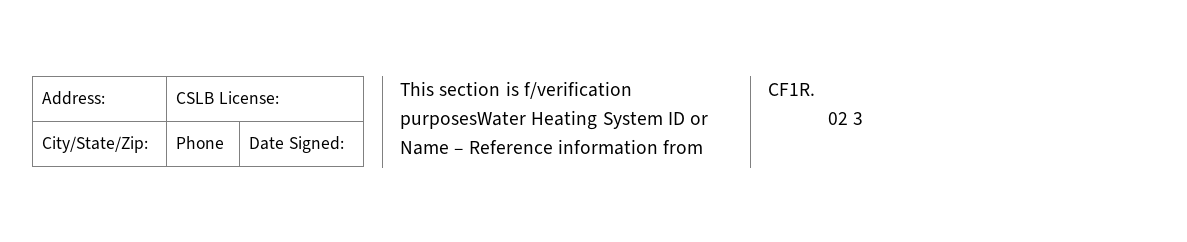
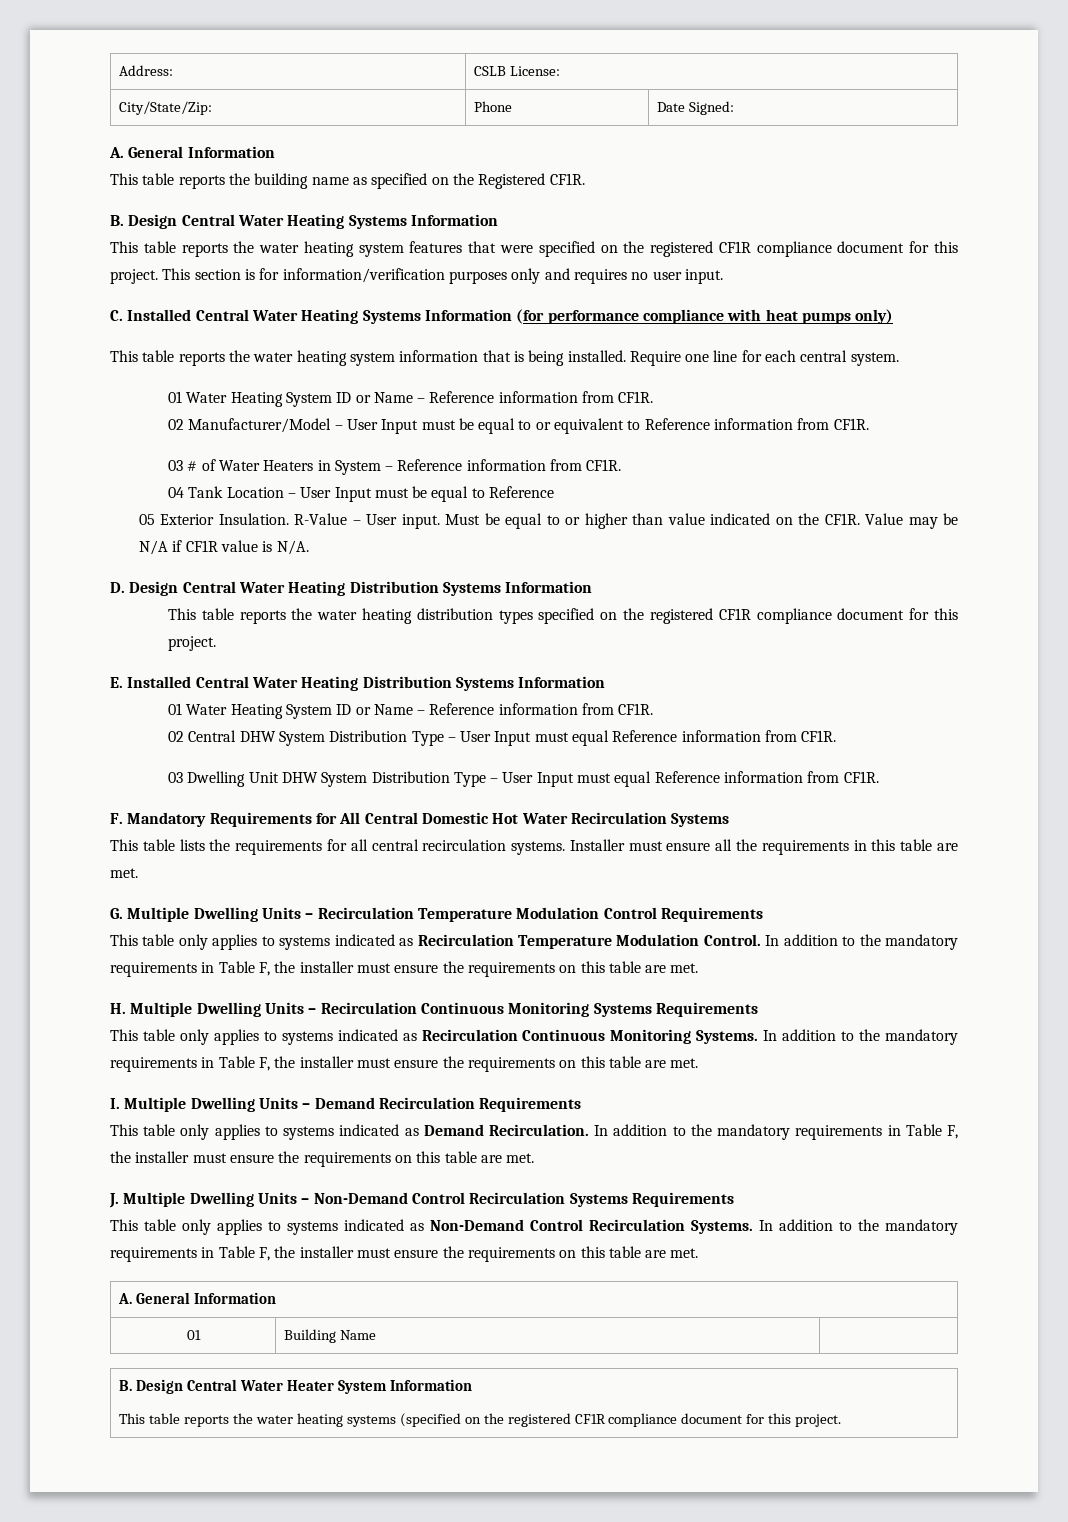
  City/State/Zip: | Phone | Date Signed:
- This section is f/verification purposesWater Heating System ID or Name – Reference information from CF1R.
+ A. General Information
+ This table reports the building name as specified on the Registered CF1R.
+ B. Design Central Water Heating Systems Information
+ This table reports the water heating system features that were specified on the registered CF1R compliance document for this project. This section is for information/verification purposes only and requires no user input.
+ C. Installed Central Water Heating Systems Information (for performance compliance with heat pumps only)
+ This table reports the water heating system information that is being installed. Require one line for each central system.
+ 01 Water Heating System ID or Name – Reference information from CF1R.
- 02 3
+ 02 Manufacturer/Model – User Input must be equal to or equivalent to Reference information from CF1R.
+ 03 # of Water Heaters in System – Reference information from CF1R.
+ 04 Tank Location – User Input must be equal to Reference
+ 05 Exterior Insulation. R-Value – User input. Must be equal to or higher than value indicated on the CF1R. Value may be N/A if CF1R value is N/A.
+ D. Design Central Water Heating Distribution Systems Information
+ This table reports the water heating distribution types specified on the registered CF1R compliance document for this project.
+ E. Installed Central Water Heating Distribution Systems Information
+ 01 Water Heating System ID or Name – Reference information from CF1R.
+ 02 Central DHW System Distribution Type – User Input must equal Reference information from CF1R.
+ 03 Dwelling Unit DHW System Distribution Type – User Input must equal Reference information from CF1R.
+ F. Mandatory Requirements for All Central Domestic Hot Water Recirculation Systems
+ This table lists the requirements for all central recirculation systems. Installer must ensure all the requirements in this table are met.
+ G. Multiple Dwelling Units – Recirculation Temperature Modulation Control Requirements
+ This table only applies to systems indicated as Recirculation Temperature Modulation Control. In addition to the mandatory requirements in Table F, the installer must ensure the requirements on this table are met.
+ H. Multiple Dwelling Units – Recirculation Continuous Monitoring Systems Requirements
+ This table only applies to systems indicated as Recirculation Continuous Monitoring Systems. In addition to the mandatory requirements in Table F, the installer must ensure the requirements on this table are met.
+ I. Multiple Dwelling Units – Demand Recirculation Requirements
+ This table only applies to systems indicated as Demand Recirculation. In addition to the mandatory requirements in Table F, the installer must ensure the requirements on this table are met.
+ J. Multiple Dwelling Units – Non-Demand Control Recirculation Systems Requirements
+ This table only applies to systems indicated as Non-Demand Control Recirculation Systems. In addition to the mandatory requirements in Table F, the installer must ensure the requirements on this table are met.
+ A. General Information
+ 01 | Building Name |
+ B. Design Central Water Heater System Information
+ This table reports the water heating systems (specified on the registered CF1R compliance document for this project.

